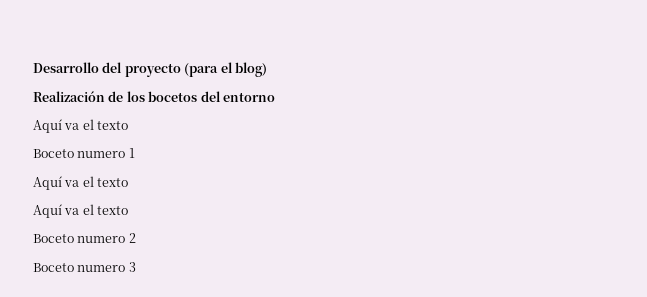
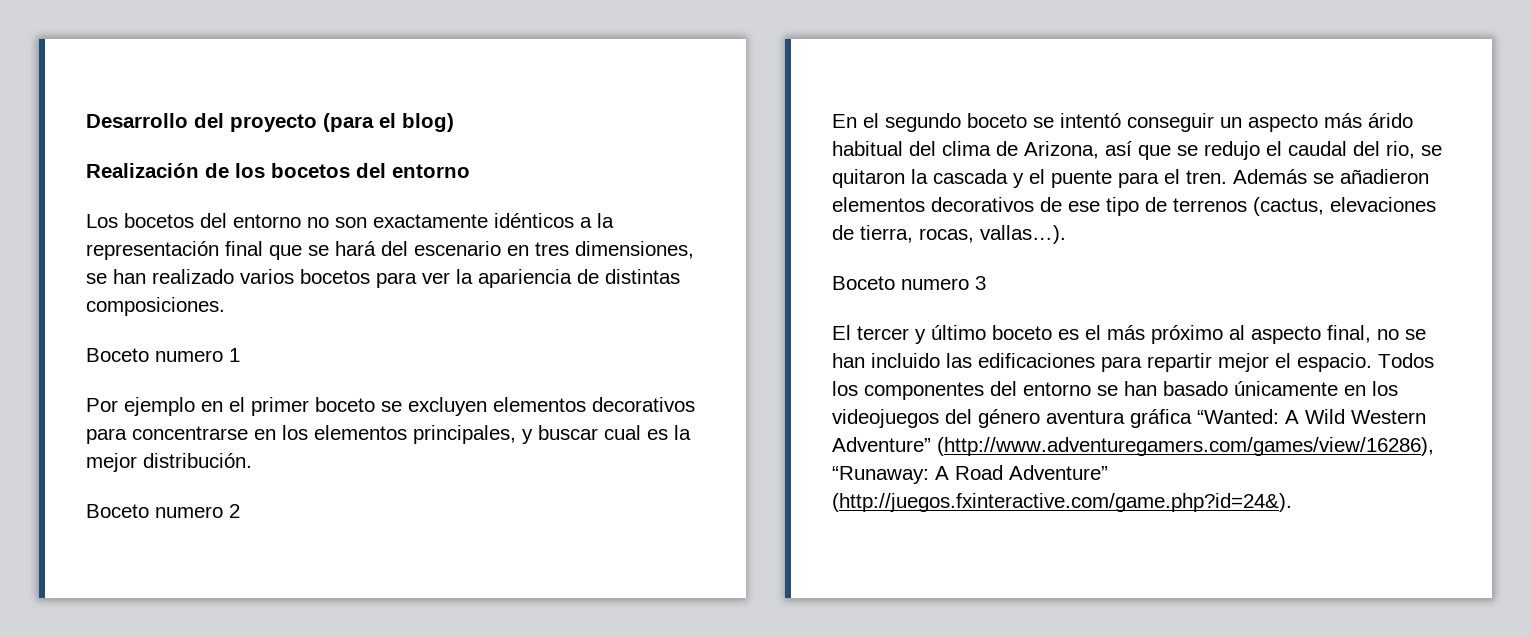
  Realización de los bocetos del entorno
- Aquí va el texto
+ Los bocetos del entorno no son exactamente idénticos a la representación final que se hará del escenario en tres dimensiones, se han realizado varios bocetos para ver la apariencia de distintas composiciones.
  Boceto numero 1
- Aquí va el texto
- Aquí va el texto
+ Por ejemplo en el primer boceto se excluyen elementos decorativos para concentrarse en los elementos principales, y buscar cual es la mejor distribución.
  Boceto numero 2
+ En el segundo boceto se intentó conseguir un aspecto más árido habitual del clima de Arizona, así que se redujo el caudal del rio, se quitaron la cascada y el puente para el tren. Además se añadieron elementos decorativos de ese tipo de terrenos (cactus, elevaciones de tierra, rocas, vallas…).
  Boceto numero 3
+ El tercer y último boceto es el más próximo al aspecto final, no se han incluido las edificaciones para repartir mejor el espacio. Todos los componentes del entorno se han basado únicamente en los videojuegos del género aventura gráfica “Wanted: A Wild Western Adventure” (http://www.adventuregamers.com/games/view/16286), “Runaway: A Road Adventure” (http://juegos.fxinteractive.com/game.php?id=24&).

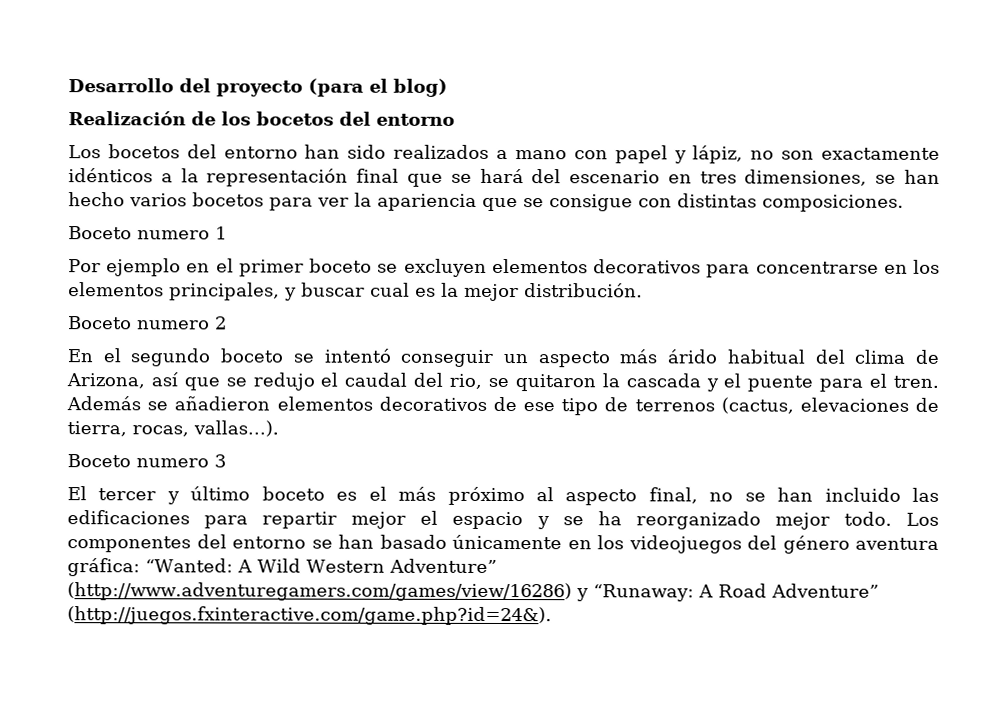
- Los bocetos del entorno no son exactamente idénticos a la representación final que se hará del escenario en tres dimensiones, se han realizado varios bocetos para ver la apariencia de distintas composiciones.
+ Los bocetos del entorno han sido realizados a mano con papel y lápiz, no son exactamente idénticos a la representación final que se hará del escenario en tres dimensiones, se han hecho varios bocetos para ver la apariencia que se consigue con distintas composiciones.
- El tercer y último boceto es el más próximo al aspecto final, no se han incluido las edificaciones para repartir mejor el espacio. Todos los componentes del entorno se han basado únicamente en los videojuegos del género aventura gráfica “Wanted: A Wild Western Adventure” (http://www.adventuregamers.com/games/view/16286), “Runaway: A Road Adventure” (http://juegos.fxinteractive.com/game.php?id=24&).
+ El tercer y último boceto es el más próximo al aspecto final, no se han incluido las edificaciones para repartir mejor el espacio y se ha reorganizado mejor todo. Los componentes del entorno se han basado únicamente en los videojuegos del género aventura gráfica: “Wanted: A Wild Western Adventure” (http://www.adventuregamers.com/games/view/16286) y “Runaway: A Road Adventure” (http://juegos.fxinteractive.com/game.php?id=24&).

